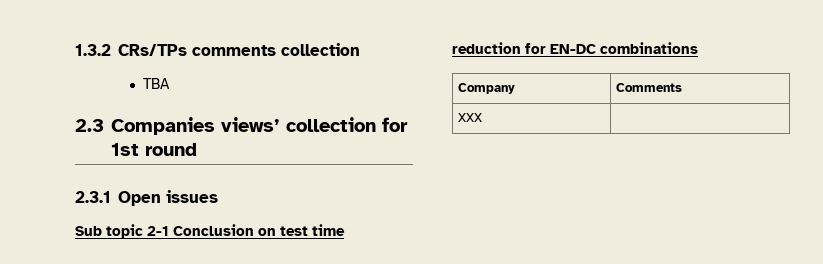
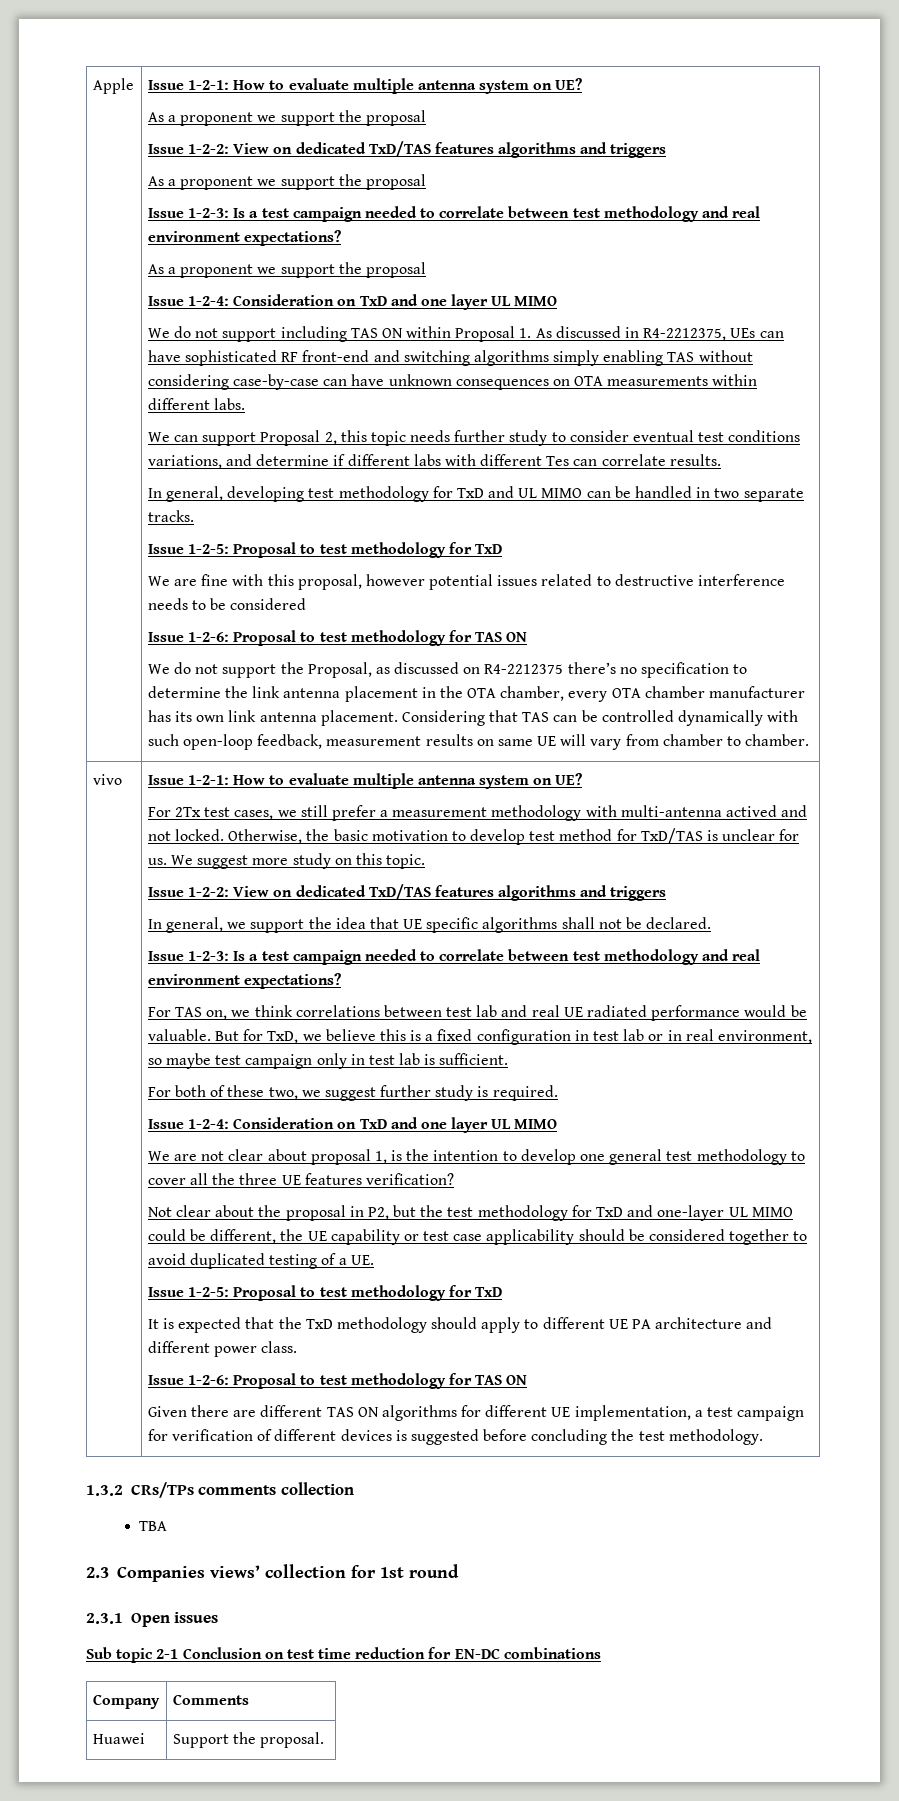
+ Apple | Issue 1-2-1: How to evaluate multiple antenna system on UE?
+ As a proponent we support the proposal
+ Issue 1-2-2: View on dedicated TxD/TAS features algorithms and triggers
+ As a proponent we support the proposal
+ Issue 1-2-3: Is a test campaign needed to correlate between test methodology and real environment expectations?
+ As a proponent we support the proposal
+ Issue 1-2-4: Consideration on TxD and one layer UL MIMO
+ We do not support including TAS ON within Proposal 1. As discussed in R4-2212375, UEs can have sophisticated RF front-end and switching algorithms simply enabling TAS without considering case-by-case can have unknown consequences on OTA measurements within different labs.
+ We can support Proposal 2, this topic needs further study to consider eventual test conditions variations, and determine if different labs with different Tes can correlate results.
+ In general, developing test methodology for TxD and UL MIMO can be handled in two separate tracks.
+ Issue 1-2-5: Proposal to test methodology for TxD
+ We are fine with this proposal, however potential issues related to destructive interference needs to be considered
+ Issue 1-2-6: Proposal to test methodology for TAS ON
+ We do not support the Proposal, as discussed on R4-2212375 there’s no specification to determine the link antenna placement in the OTA chamber, every OTA chamber manufacturer has its own link antenna placement. Considering that TAS can be controlled dynamically with such open-loop feedback, measurement results on same UE will vary from chamber to chamber.
+ vivo | Issue 1-2-1: How to evaluate multiple antenna system on UE?
+ For 2Tx test cases, we still prefer a measurement methodology with multi-antenna actived and not locked. Otherwise, the basic motivation to develop test method for TxD/TAS is unclear for us. We suggest more study on this topic.
+ Issue 1-2-2: View on dedicated TxD/TAS features algorithms and triggers
+ In general, we support the idea that UE specific algorithms shall not be declared.
+ Issue 1-2-3: Is a test campaign needed to correlate between test methodology and real environment expectations?
+ For TAS on, we think correlations between test lab and real UE radiated performance would be valuable. But for TxD, we believe this is a fixed configuration in test lab or in real environment, so maybe test campaign only in test lab is sufficient.
+ For both of these two, we suggest further study is required.
+ Issue 1-2-4: Consideration on TxD and one layer UL MIMO
+ We are not clear about proposal 1, is the intention to develop one general test methodology to cover all the three UE features verification?
+ Not clear about the proposal in P2, but the test methodology for TxD and one-layer UL MIMO could be different, the UE capability or test case applicability should be considered together to avoid duplicated testing of a UE.
+ Issue 1-2-5: Proposal to test methodology for TxD
+ It is expected that the TxD methodology should apply to different UE PA architecture and different power class.
+ Issue 1-2-6: Proposal to test methodology for TAS ON
+ Given there are different TAS ON algorithms for different UE implementation, a test campaign for verification of different devices is suggested before concluding the test methodology.
- XXX |
+ Huawei | Support the proposal.

